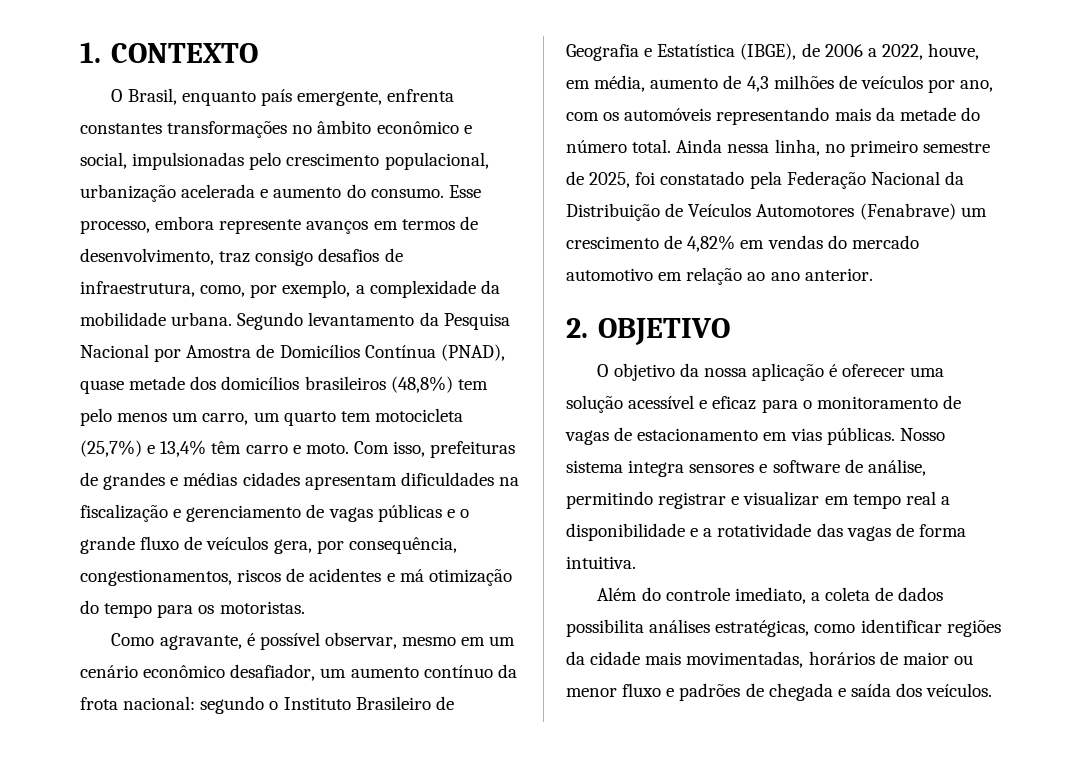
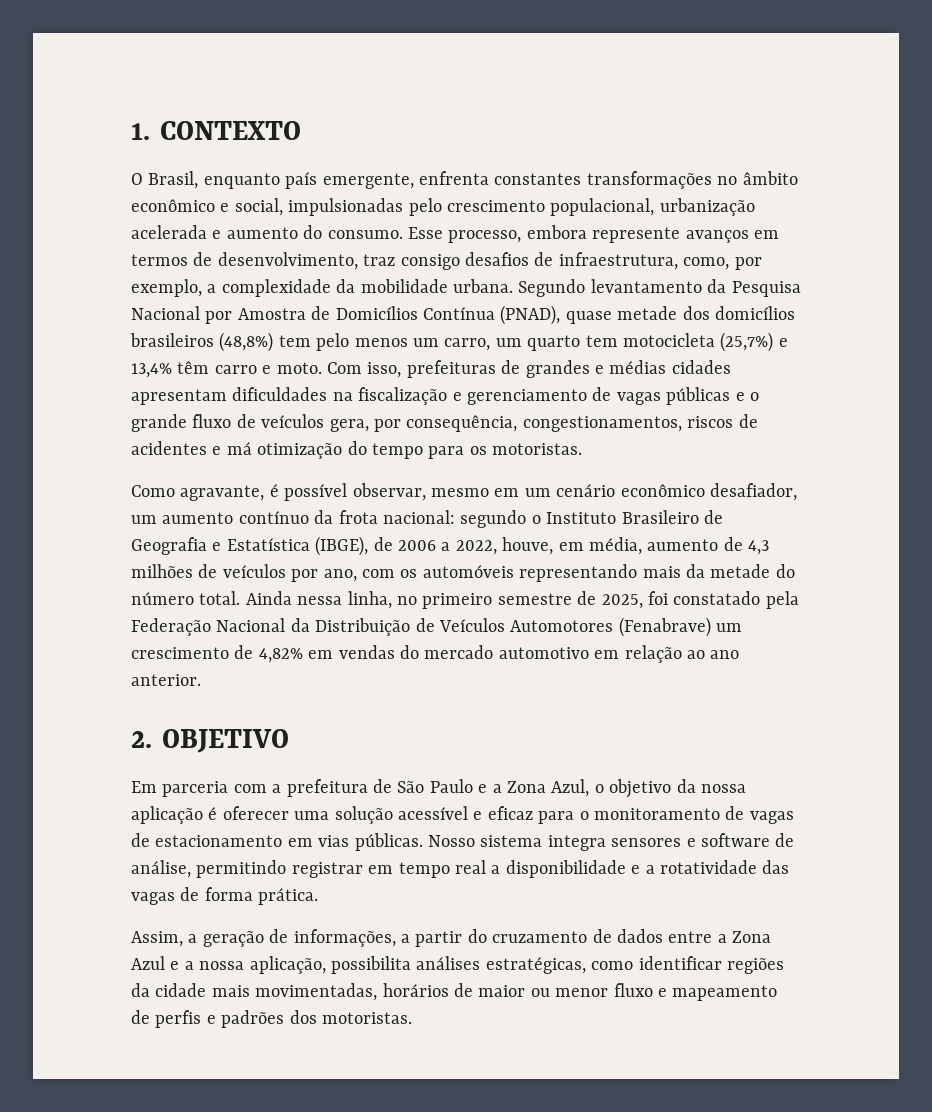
- O objetivo da nossa aplicação é oferecer uma solução acessível e eficaz para o monitoramento de vagas de estacionamento em vias públicas.
+ Em parceria com a prefeitura de São Paulo e a Zona Azul, o objetivo da nossa aplicação é oferecer uma solução acessível e eficaz para o monitoramento de vagas de estacionamento em vias públicas.
- Nosso sistema integra sensores e software de análise, permitindo registrar e visualizar em tempo real a disponibilidade e a rotatividade das vagas de forma intuitiva.
- Além do controle imediato, a coleta de dados possibilita análises estratégicas, como identificar regiões da cidade mais movimentadas, horários de maior ou menor fluxo e padrões de chegada e saída dos veículos.
+ Nosso sistema integra sensores e software de análise, permitindo registrar em tempo real a disponibilidade e a rotatividade das vagas de forma prática.
+ Assim, a geração de informações, a partir do cruzamento de dados entre a Zona Azul e a nossa aplicação, possibilita análises estratégicas, como identificar regiões da cidade mais movimentadas, horários de maior ou menor fluxo e mapeamento de perfis e padrões dos motoristas.

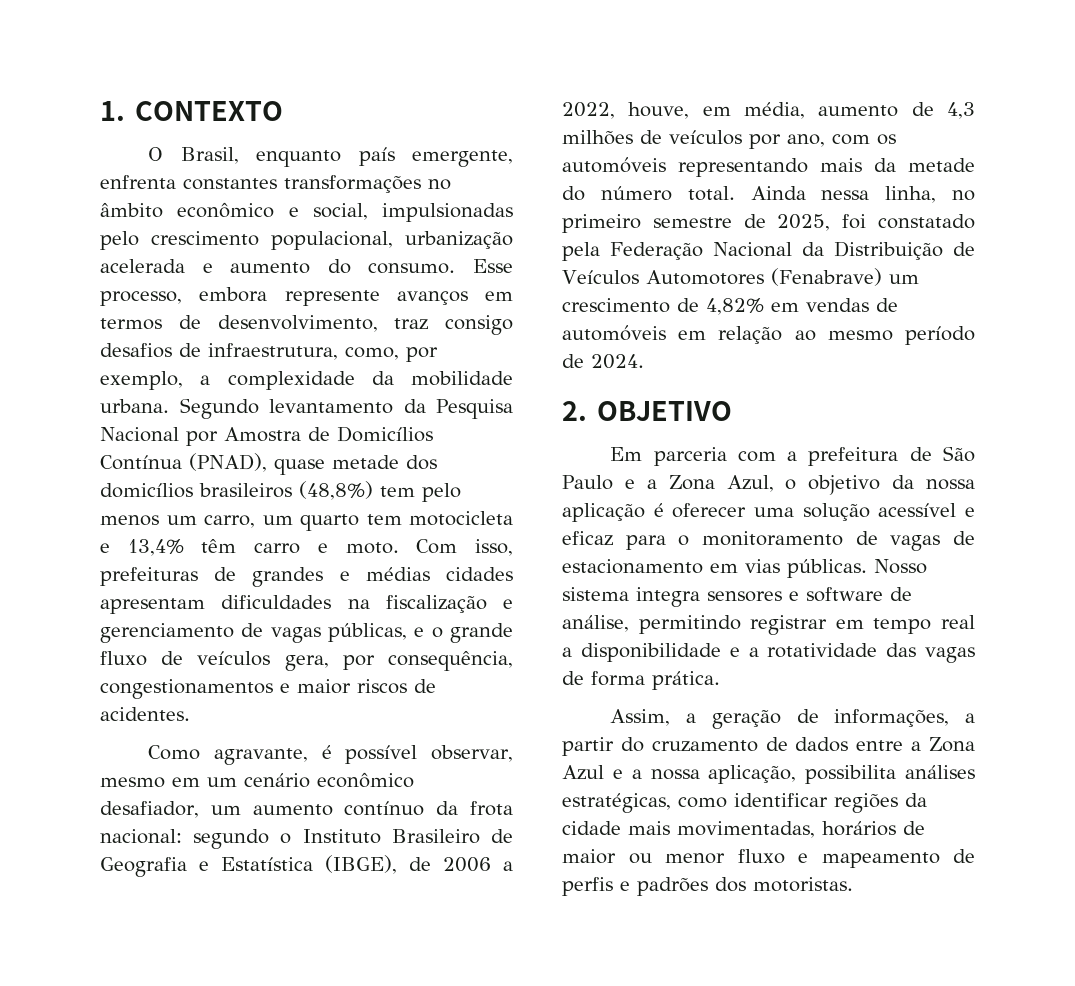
- Segundo levantamento da Pesquisa Nacional por Amostra de Domicílios Contínua (PNAD), quase metade dos domicílios brasileiros (48,8%) tem pelo menos um carro, um quarto tem motocicleta (25,7%) e 13,4% têm carro e moto.
+ Segundo levantamento da Pesquisa Nacional por Amostra de Domicílios Contínua (PNAD), quase metade dos domicílios brasileiros (48,8%) tem pelo menos um carro, um quarto tem motocicleta e 13,4% têm carro e moto.
- Com isso, prefeituras de grandes e médias cidades apresentam dificuldades na fiscalização e gerenciamento de vagas públicas e o grande fluxo de veículos gera, por consequência, congestionamentos, riscos de acidentes e má otimização do tempo para os motoristas.
+ Com isso, prefeituras de grandes e médias cidades apresentam dificuldades na fiscalização e gerenciamento de vagas públicas, e o grande fluxo de veículos gera, por consequência, congestionamentos e maior riscos de acidentes.
- Ainda nessa linha, no primeiro semestre de 2025, foi constatado pela Federação Nacional da Distribuição de Veículos Automotores (Fenabrave) um crescimento de 4,82% em vendas do mercado automotivo em relação ao ano anterior.
+ Ainda nessa linha, no primeiro semestre de 2025, foi constatado pela Federação Nacional da Distribuição de Veículos Automotores (Fenabrave) um crescimento de 4,82% em vendas de automóveis em relação ao mesmo período de 2024.

